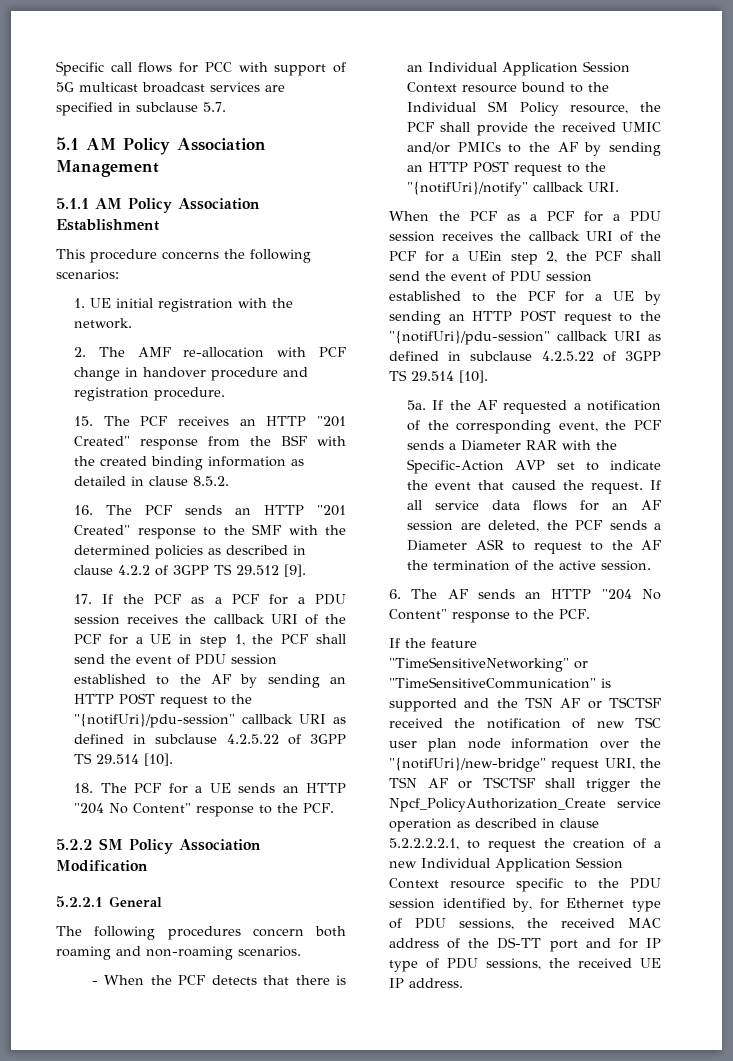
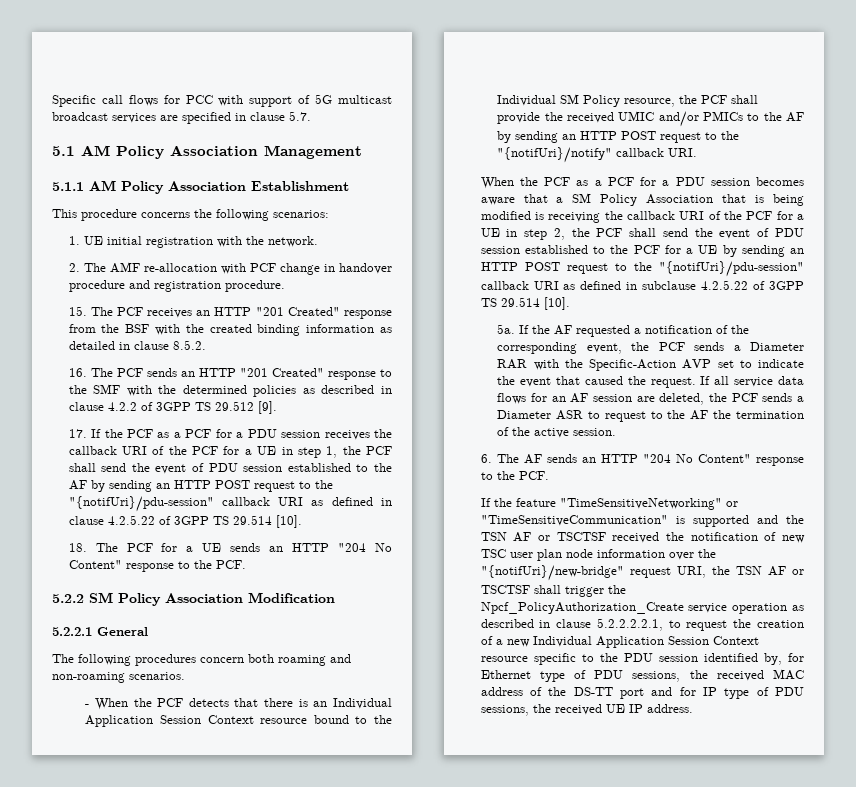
- Specific call flows for PCC with support of 5G multicast broadcast services are specified in subclause 5.7.
+ Specific call flows for PCC with support of 5G multicast broadcast services are specified in clause 5.7.
- 17. If the PCF as a PCF for a PDU session receives the callback URI of the PCF for a UE in step 1, the PCF shall send the event of PDU session established to the AF by sending an HTTP POST request to the "{notifUri}/pdu-session" callback URI as defined in subclause 4.2.5.22 of 3GPP TS 29.514 [10].
+ 17. If the PCF as a PCF for a PDU session receives the callback URI of the PCF for a UE in step 1, the PCF shall send the event of PDU session established to the AF by sending an HTTP POST request to the "{notifUri}/pdu-session" callback URI as defined in clause 4.2.5.22 of 3GPP TS 29.514 [10].
- When the PCF as a PCF for a PDU session receives the callback URI of the PCF for a UEin step 2, the PCF shall send the event of PDU session established to the PCF for a UE by sending an HTTP POST request to the "{notifUri}/pdu-session" callback URI as defined in subclause 4.2.5.22 of 3GPP TS 29.514 [10].
+ When the PCF as a PCF for a PDU session becomes aware that a SM Policy Association that is being modified is receiving the callback URI of the PCF for a UE in step 2, the PCF shall send the event of PDU session established to the PCF for a UE by sending an HTTP POST request to the "{notifUri}/pdu-session" callback URI as defined in subclause 4.2.5.22 of 3GPP TS 29.514 [10].

